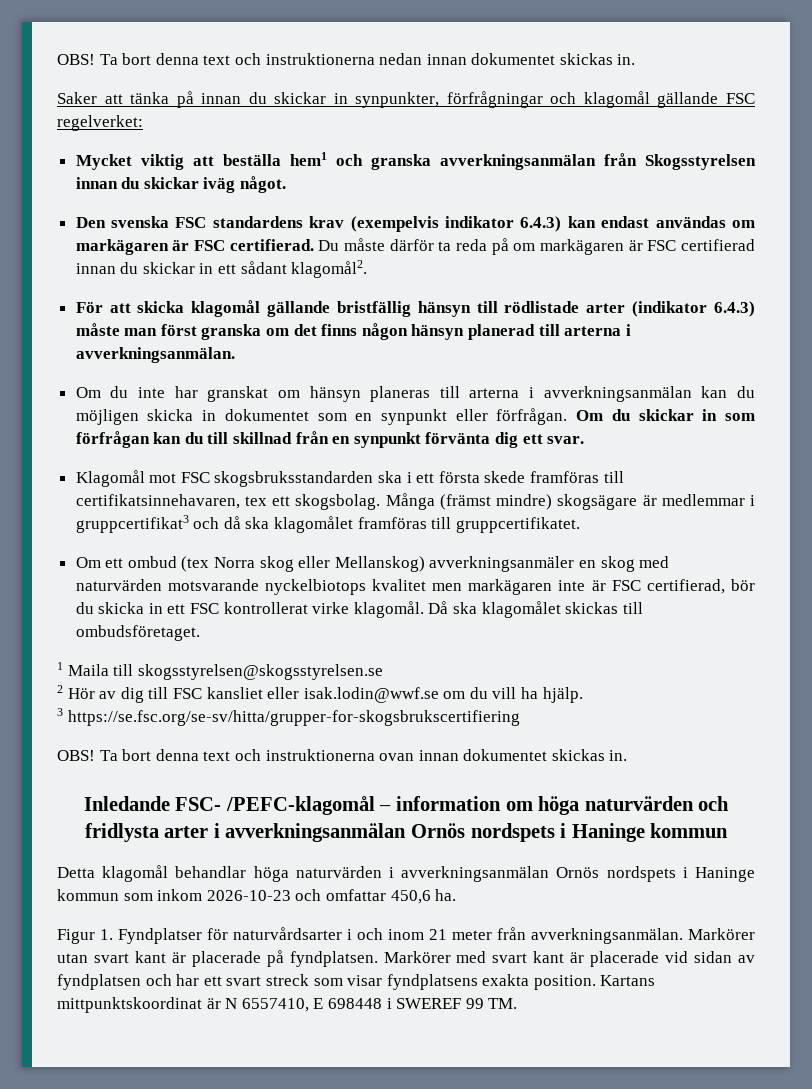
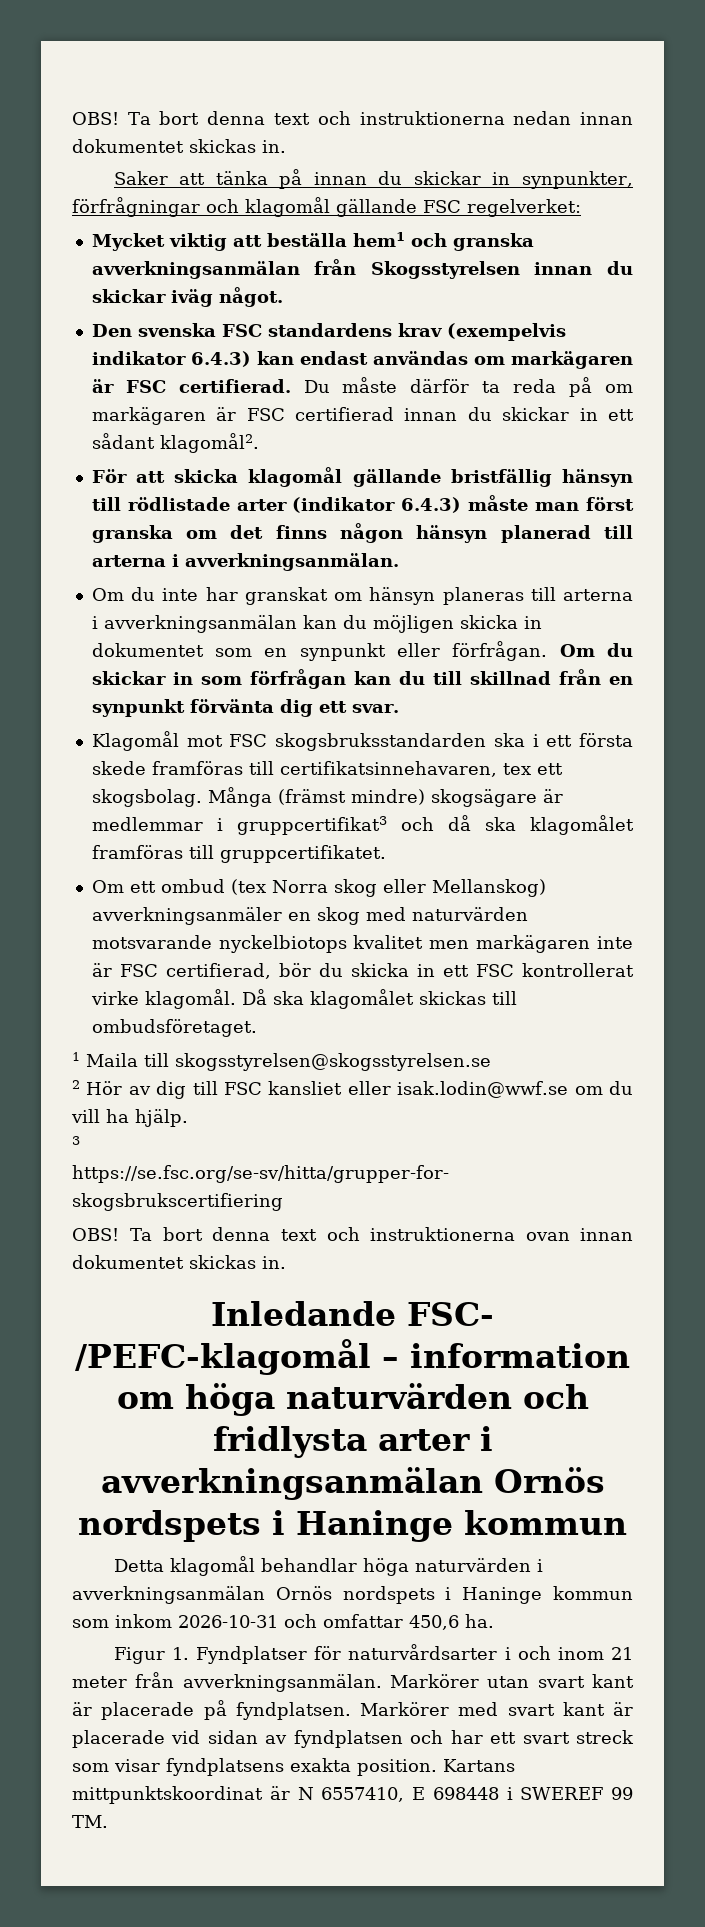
- Detta klagomål behandlar höga naturvärden i avverkningsanmälan Ornös nordspets i Haninge kommun som inkom 2026-10-23 och omfattar 450,6 ha.
+ Detta klagomål behandlar höga naturvärden i avverkningsanmälan Ornös nordspets i Haninge kommun som inkom 2026-10-31 och omfattar 450,6 ha.

